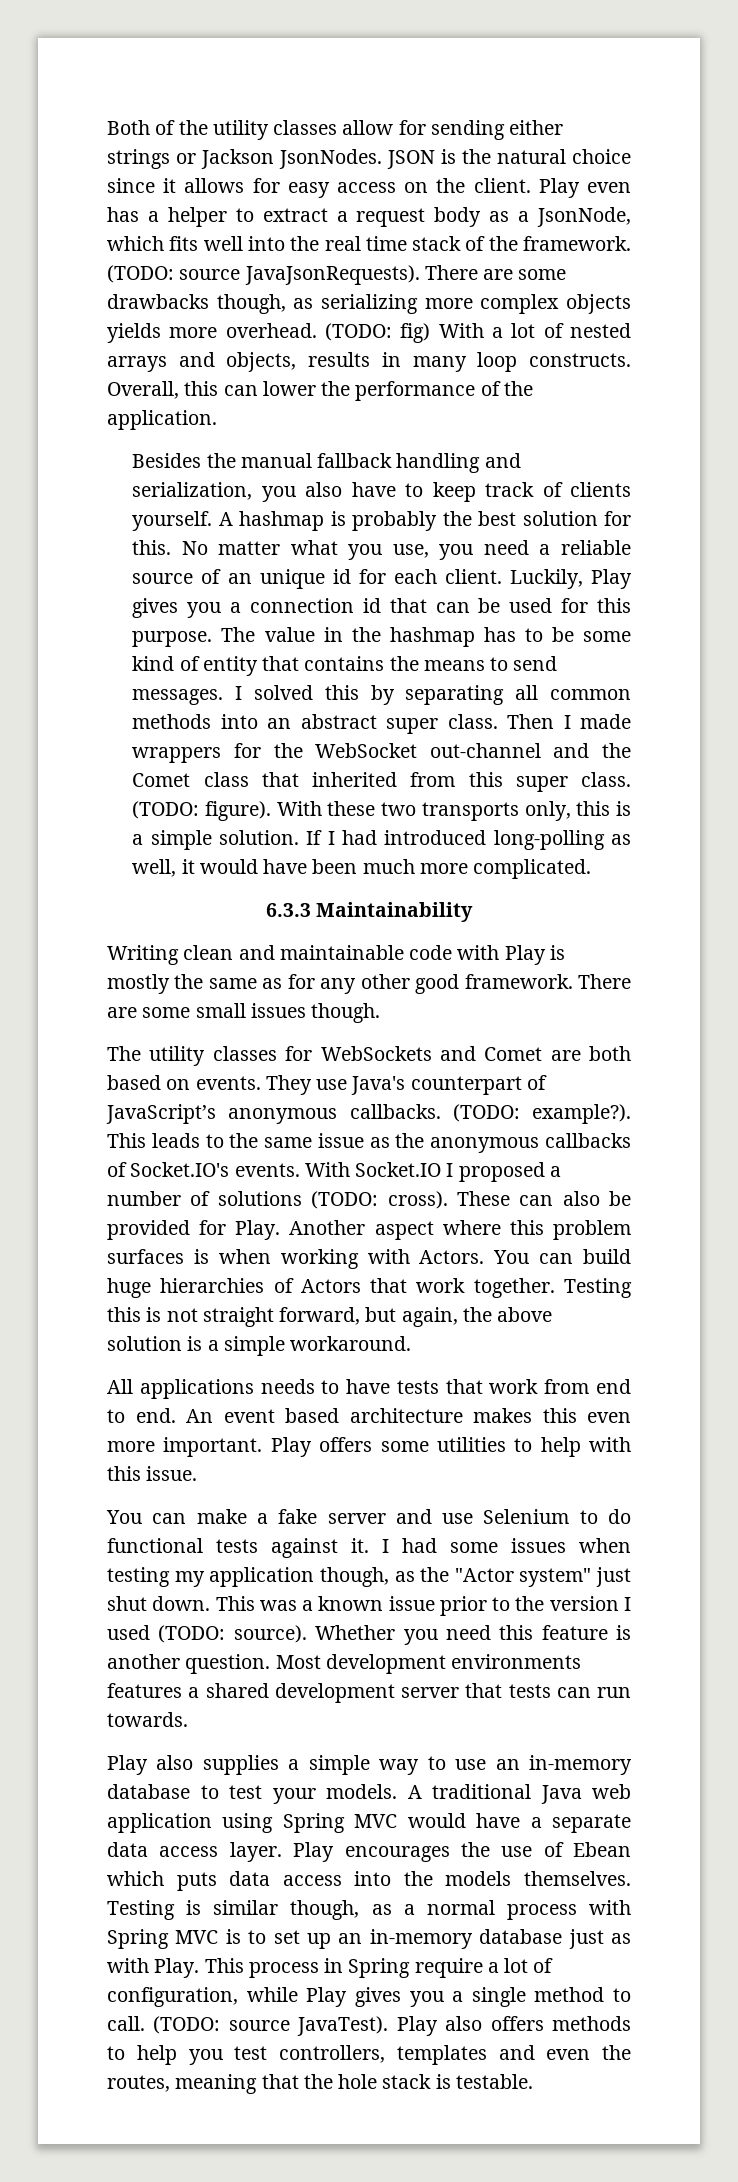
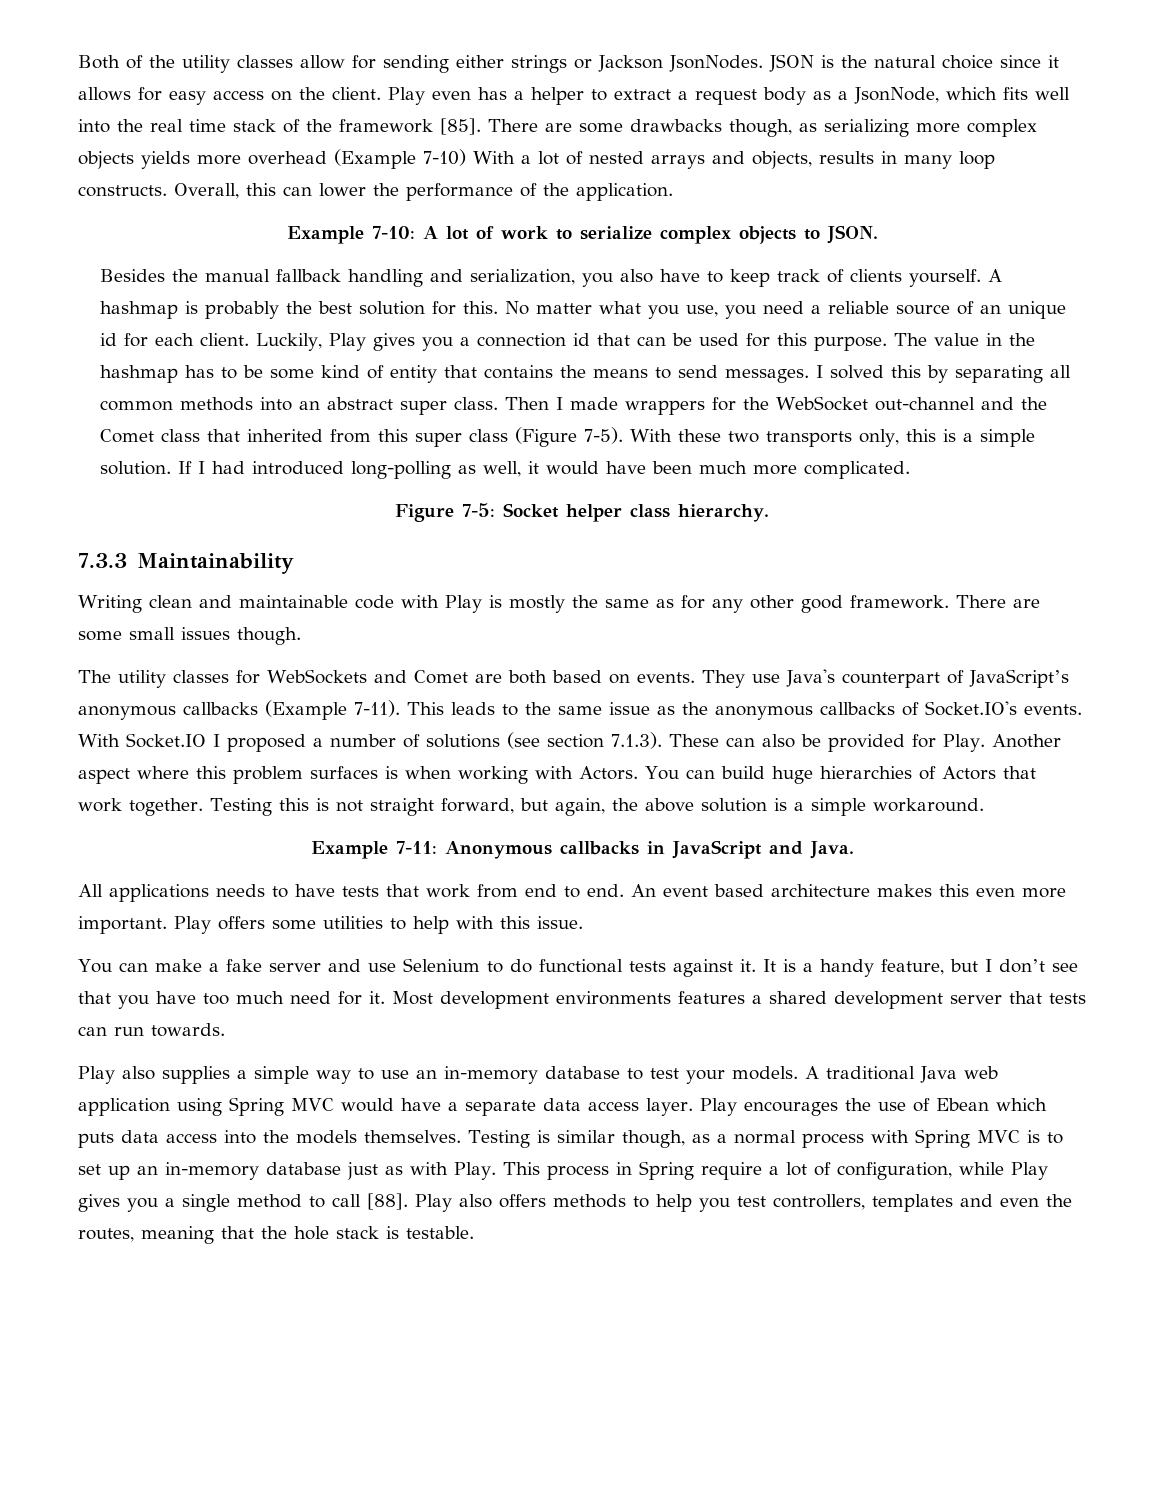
- Play even has a helper to extract a request body as a JsonNode, which fits well into the real time stack of the framework. (TODO: source JavaJsonRequests).
+ Play even has a helper to extract a request body as a JsonNode, which fits well into the real time stack of the framework [85].
- There are some drawbacks though, as serializing more complex objects yields more overhead. (TODO: fig) With a lot of nested arrays and objects, results in many loop constructs.
+ There are some drawbacks though, as serializing more complex objects yields more overhead (Example 7-10) With a lot of nested arrays and objects, results in many loop constructs.
+ Example 7-10: A lot of work to serialize complex objects to JSON.
- Then I made wrappers for the WebSocket out-channel and the Comet class that inherited from this super class. (TODO: figure).
+ Then I made wrappers for the WebSocket out-channel and the Comet class that inherited from this super class (Figure 7-5).
- 6.3.3 Maintainability
+ Figure 7-5: Socket helper class hierarchy.
+ 7.3.3 Maintainability
- They use Java's counterpart of JavaScript’s anonymous callbacks. (TODO: example?).
+ They use Java's counterpart of JavaScript’s anonymous callbacks (Example 7-11).
- With Socket.IO I proposed a number of solutions (TODO: cross). These can also be provided for Play.
+ With Socket.IO I proposed a number of solutions (see section 7.1.3). These can also be provided for Play.
+ Example 7-11: Anonymous callbacks in JavaScript and Java.
- I had some issues when testing my application though, as the "Actor system" just shut down. This was a known issue prior to the version I used (TODO: source). Whether you need this feature is another question.
+ It is a handy feature, but I don’t see that you have too much need for it.
- This process in Spring require a lot of configuration, while Play gives you a single method to call. (TODO: source JavaTest).
+ This process in Spring require a lot of configuration, while Play gives you a single method to call [88].

